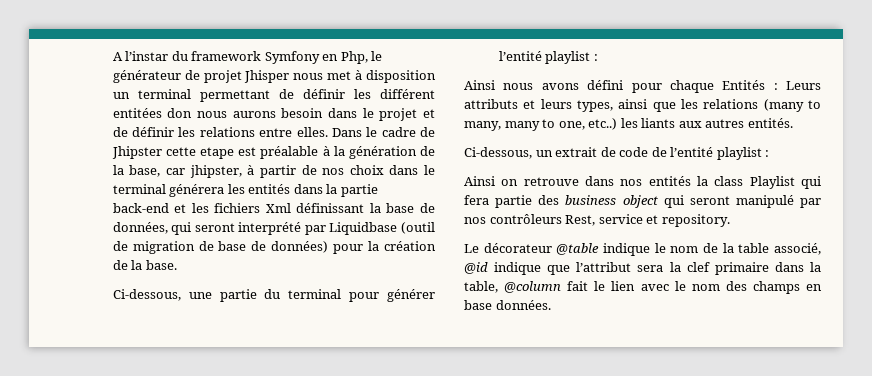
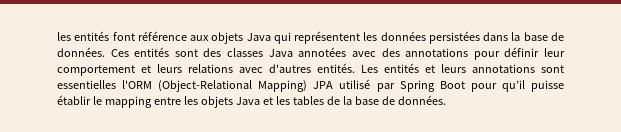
- A l’instar du framework Symfony en Php, le générateur de projet Jhisper nous met à disposition un terminal permettant de définir les différent entitées don nous aurons besoin dans le projet et de définir les relations entre elles. Dans le cadre de Jhipster cette etape est préalable à la génération de la base, car jhipster, à partir de nos choix dans le terminal générera les entités dans la partie back-end et les fichiers Xml définissant la base de données, qui seront interprété par Liquidbase (outil de migration de base de données) pour la création de la base.
- Ci-dessous, une partie du terminal pour générer l’entité playlist :
- Ainsi nous avons défini pour chaque Entités : Leurs attributs et leurs types, ainsi que les relations (many to many, many to one, etc..) les liants aux autres entités.
- Ci-dessous, un extrait de code de l’entité playlist :
- Ainsi on retrouve dans nos entités la class Playlist qui fera partie des business object qui seront manipulé par nos contrôleurs Rest, service et repository.
- Le décorateur @table indique le nom de la table associé, @id indique que l’attribut sera la clef primaire dans la table, @column fait le lien avec le nom des champs en base données.
+ les entités font référence aux objets Java qui représentent les données persistées dans la base de données. Ces entités sont des classes Java annotées avec des annotations pour définir leur comportement et leurs relations avec d'autres entités. Les entités et leurs annotations sont essentielles l'ORM (Object-Relational Mapping) JPA utilisé par Spring Boot pour qu’il puisse établir le mapping entre les objets Java et les tables de la base de données.

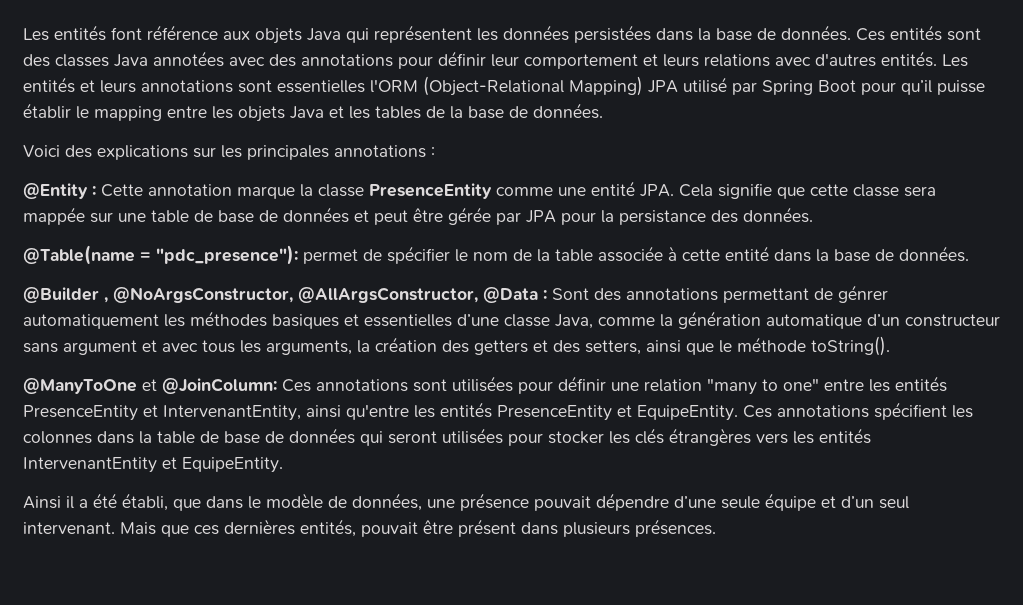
- les entités font référence aux objets Java qui représentent les données persistées dans la base de données.
+ Les entités font référence aux objets Java qui représentent les données persistées dans la base de données.
+ Voici des explications sur les principales annotations :
+ @Entity : Cette annotation marque la classe PresenceEntity comme une entité JPA. Cela signifie que cette classe sera mappée sur une table de base de données et peut être gérée par JPA pour la persistance des données.
+ @Table(name = "pdc_presence"): permet de spécifier le nom de la table associée à cette entité dans la base de données.
+ @Builder , @NoArgsConstructor, @AllArgsConstructor, @Data : Sont des annotations permettant de génrer automatiquement les méthodes basiques et essentielles d’une classe Java, comme la génération automatique d’un constructeur sans argument et avec tous les arguments, la création des getters et des setters, ainsi que le méthode toString().
+ @ManyToOne et @JoinColumn: Ces annotations sont utilisées pour définir une relation "many to one" entre les entités PresenceEntity et IntervenantEntity, ainsi qu'entre les entités PresenceEntity et EquipeEntity. Ces annotations spécifient les colonnes dans la table de base de données qui seront utilisées pour stocker les clés étrangères vers les entités IntervenantEntity et EquipeEntity.
+ Ainsi il a été établi, que dans le modèle de données, une présence pouvait dépendre d’une seule équipe et d’un seul intervenant. Mais que ces dernières entités, pouvait être présent dans plusieurs présences.

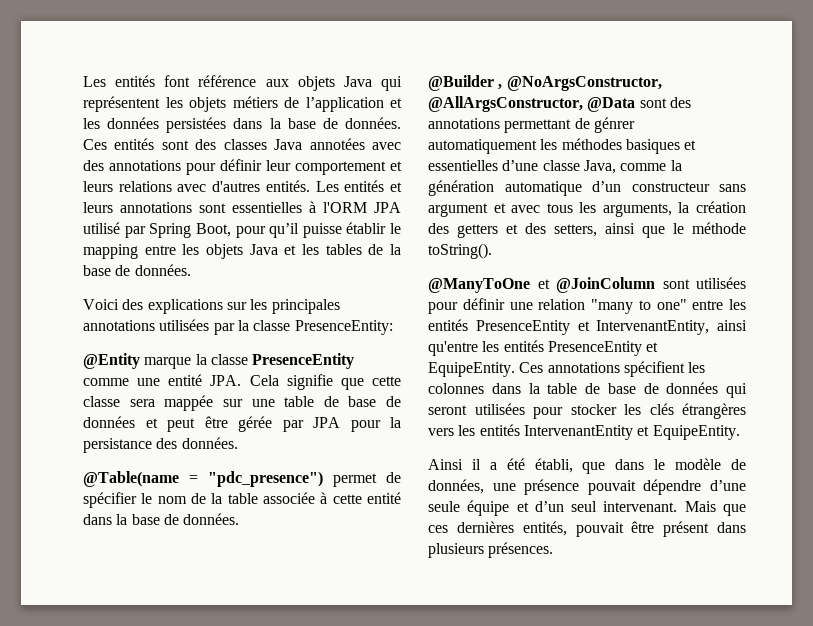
- Les entités font référence aux objets Java qui représentent les données persistées dans la base de données.
+ Les entités font référence aux objets Java qui représentent les objets métiers de l’application et les données persistées dans la base de données.
- Les entités et leurs annotations sont essentielles l'ORM (Object-Relational Mapping) JPA utilisé par Spring Boot pour qu’il puisse établir le mapping entre les objets Java et les tables de la base de données.
+ Les entités et leurs annotations sont essentielles à l'ORM JPA utilisé par Spring Boot, pour qu’il puisse établir le mapping entre les objets Java et les tables de la base de données.
- Voici des explications sur les principales annotations :
- @Entity : Cette annotation marque la classe PresenceEntity comme une entité JPA. Cela signifie que cette classe sera mappée sur une table de base de données et peut être gérée par JPA pour la persistance des données.
+ Voici des explications sur les principales annotations utilisées par la classe PresenceEntity:
+ @Entity marque la classe PresenceEntity comme une entité JPA. Cela signifie que cette classe sera mappée sur une table de base de données et peut être gérée par JPA pour la persistance des données.
- @Table(name = "pdc_presence"): permet de spécifier le nom de la table associée à cette entité dans la base de données.
+ @Table(name = "pdc_presence") permet de spécifier le nom de la table associée à cette entité dans la base de données.
- @Builder , @NoArgsConstructor, @AllArgsConstructor, @Data : Sont des annotations permettant de génrer automatiquement les méthodes basiques et essentielles d’une classe Java, comme la génération automatique d’un constructeur sans argument et avec tous les arguments, la création des getters et des setters, ainsi que le méthode toString().
+ @Builder , @NoArgsConstructor, @AllArgsConstructor, @Data sont des annotations permettant de génrer automatiquement les méthodes basiques et essentielles d’une classe Java, comme la génération automatique d’un constructeur sans argument et avec tous les arguments, la création des getters et des setters, ainsi que le méthode toString().
- @ManyToOne et @JoinColumn: Ces annotations sont utilisées pour définir une relation "many to one" entre les entités PresenceEntity et IntervenantEntity, ainsi qu'entre les entités PresenceEntity et EquipeEntity.
+ @ManyToOne et @JoinColumn sont utilisées pour définir une relation "many to one" entre les entités PresenceEntity et IntervenantEntity, ainsi qu'entre les entités PresenceEntity et EquipeEntity.

